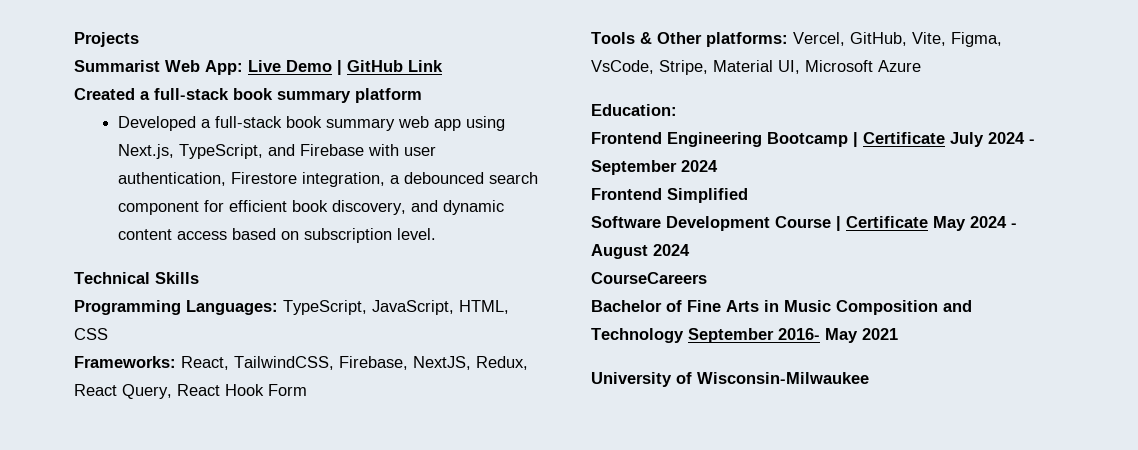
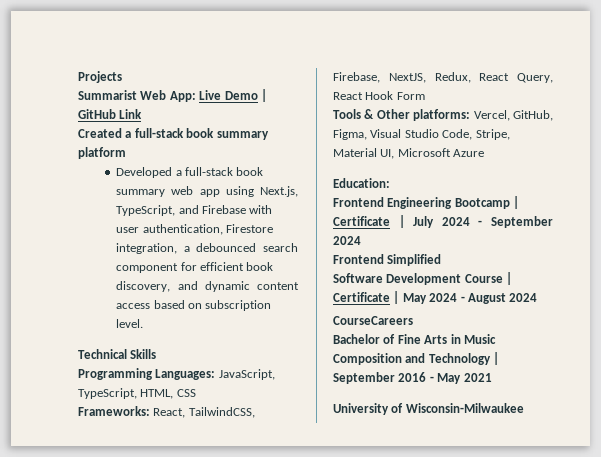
- Programming Languages: TypeScript, JavaScript, HTML, CSS
+ Programming Languages: JavaScript, TypeScript, HTML, CSS
- Tools & Other platforms: Vercel, GitHub, Vite, Figma, VsCode, Stripe, Material UI, Microsoft Azure
+ Tools & Other platforms: Vercel, GitHub, Figma, Visual Studio Code, Stripe, Material UI, Microsoft Azure
- Frontend Engineering Bootcamp | Certificate July 2024 - September 2024
+ Frontend Engineering Bootcamp | Certificate | July 2024 - September 2024
- Software Development Course | Certificate May 2024 - August 2024
+ Software Development Course | Certificate | May 2024 - August 2024
- Bachelor of Fine Arts in Music Composition and Technology September 2016- May 2021
+ Bachelor of Fine Arts in Music Composition and Technology | September 2016 - May 2021

